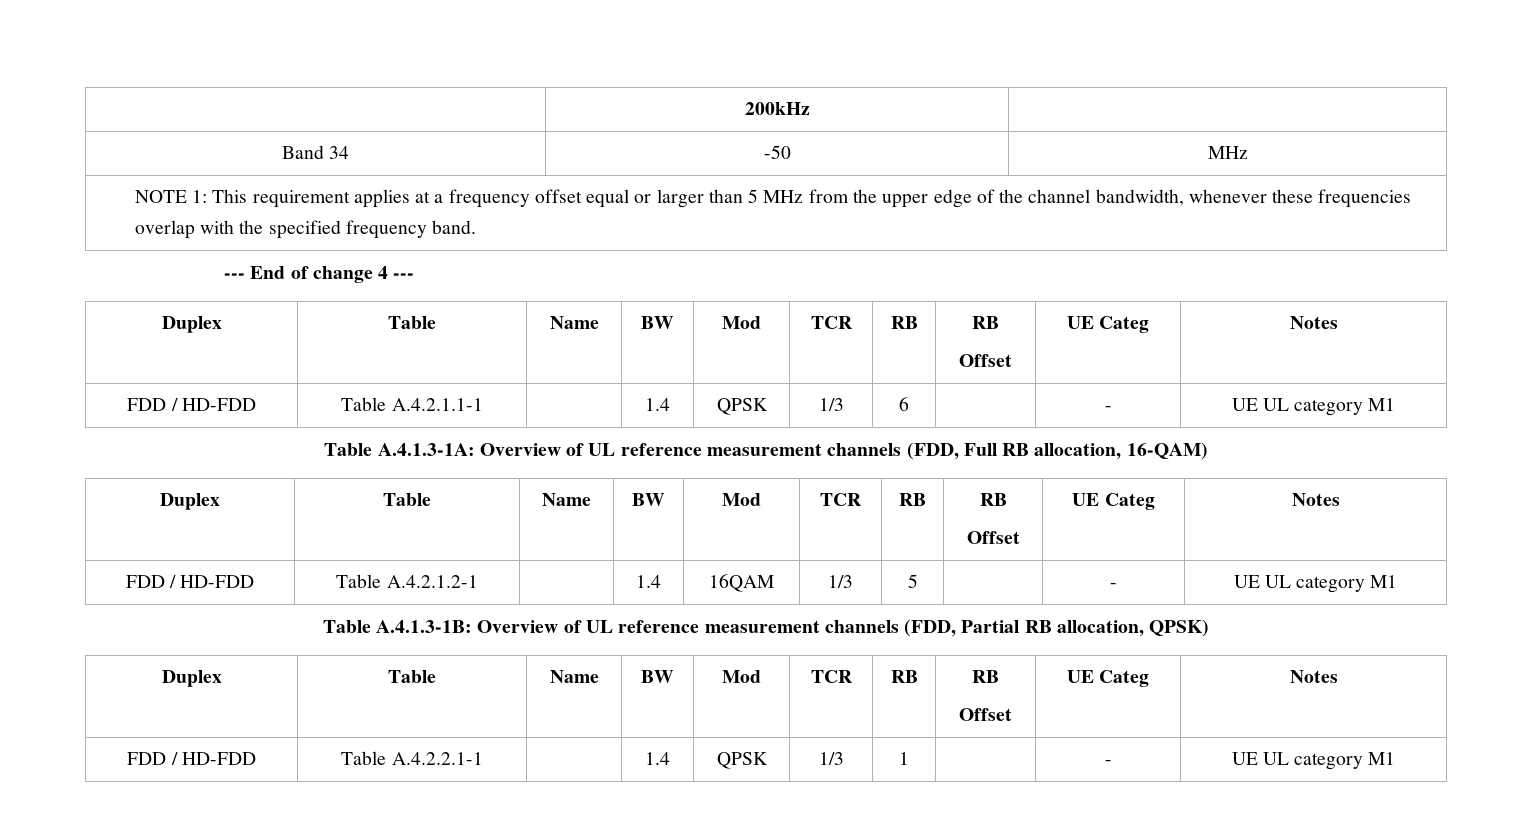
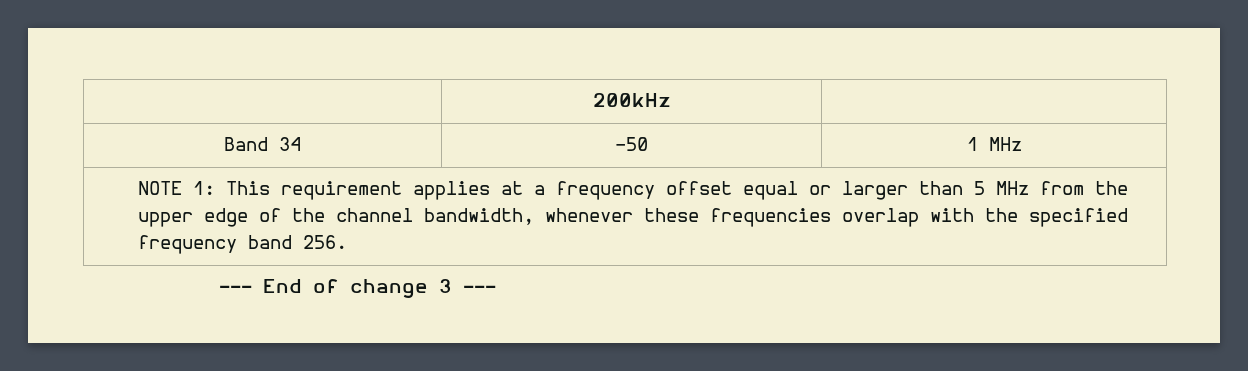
- Band 34 | -50 | MHz
+ Band 34 | -50 | 1 MHz
- NOTE 1: This requirement applies at a frequency offset equal or larger than 5 MHz from the upper edge of the channel bandwidth, whenever these frequencies overlap with the specified frequency band.
+ NOTE 1: This requirement applies at a frequency offset equal or larger than 5 MHz from the upper edge of the channel bandwidth, whenever these frequencies overlap with the specified frequency band 256.
- --- End of change 4 ---
- Duplex | Table | Name | BW | Mod | TCR | RB | RB
- Offset | UE Categ | Notes
- FDD / HD-FDD | Table A.4.2.1.1-1 | | 1.4 | QPSK | 1/3 | 6 | | - | UE UL category M1
- Table A.4.1.3-1A: Overview of UL reference measurement channels (FDD, Full RB allocation, 16-QAM)
- Duplex | Table | Name | BW | Mod | TCR | RB | RB
- Offset | UE Categ | Notes
- FDD / HD-FDD | Table A.4.2.1.2-1 | | 1.4 | 16QAM | 1/3 | 5 | | - | UE UL category M1
- Table A.4.1.3-1B: Overview of UL reference measurement channels (FDD, Partial RB allocation, QPSK)
- Duplex | Table | Name | BW | Mod | TCR | RB | RB
- Offset | UE Categ | Notes
- FDD / HD-FDD | Table A.4.2.2.1-1 | | 1.4 | QPSK | 1/3 | 1 | | - | UE UL category M1
+ --- End of change 3 ---

